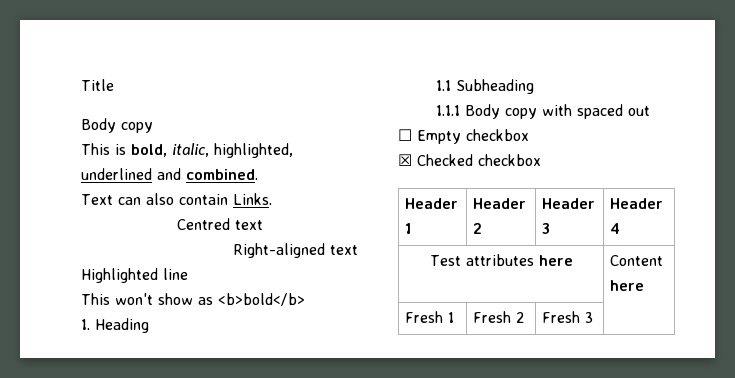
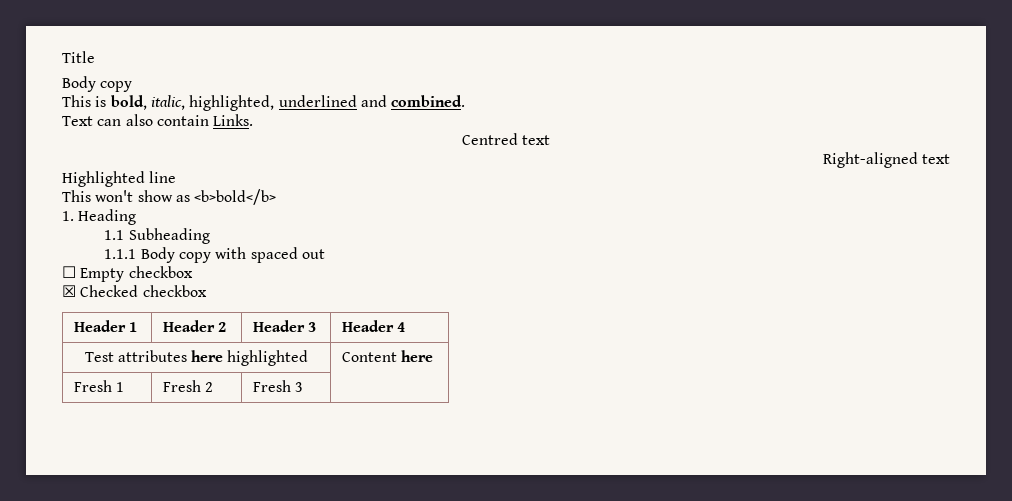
- Test attributes here | Content here
+ Test attributes here highlighted | Content here

